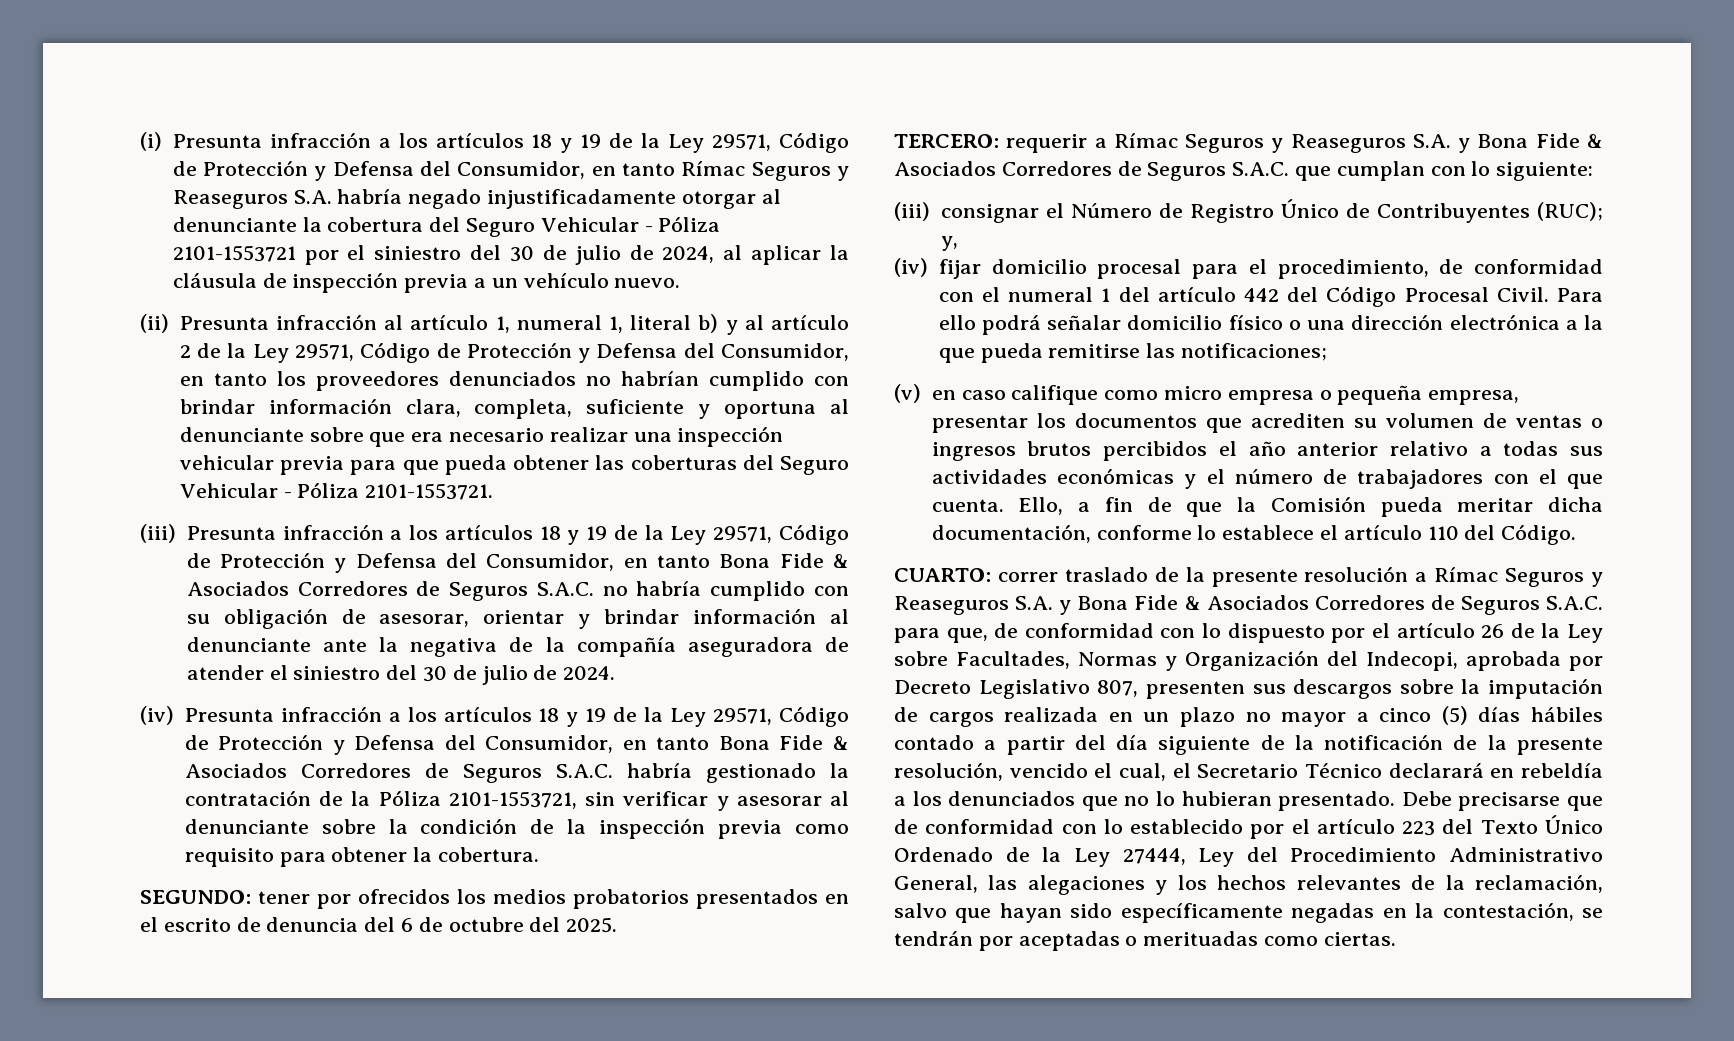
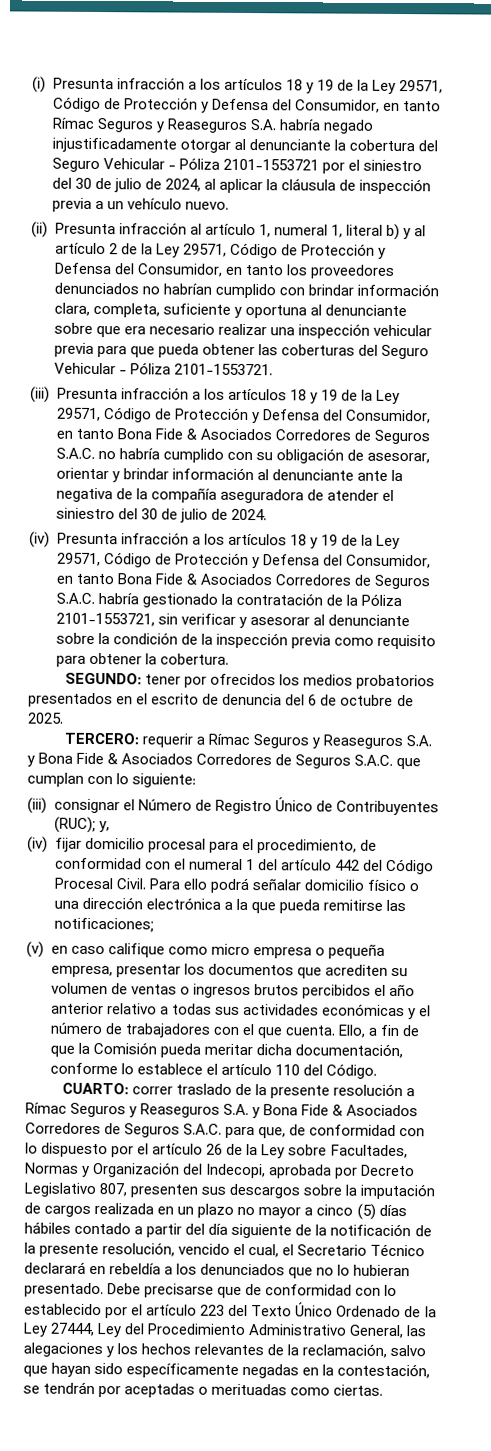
- SEGUNDO: tener por ofrecidos los medios probatorios presentados en el escrito de denuncia del 6 de octubre del 2025.
+ SEGUNDO: tener por ofrecidos los medios probatorios presentados en el escrito de denuncia del 6 de octubre de 2025.

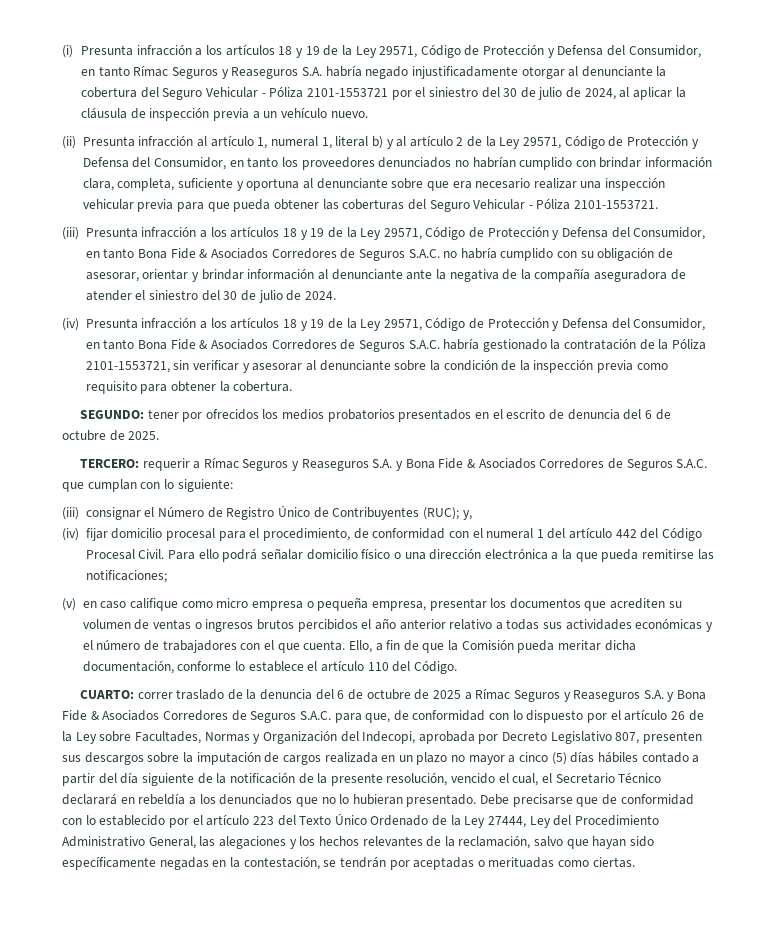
- correr traslado de la presente resolución a Rímac Seguros y Reaseguros S.A. y Bona Fide & Asociados Corredores de Seguros S.A.C. para que, de conformidad con lo dispuesto por el artículo 26 de la Ley sobre Facultades, Normas y Organización del Indecopi, aprobada por Decreto Legislativo 807, presenten sus descargos sobre la imputación de cargos realizada en un plazo no mayor a cinco (5) días hábiles contado a partir del día siguiente de la notificación de la presente resolución, vencido el cual, el Secretario Técnico declarará en rebeldía a los denunciados que no lo hubieran presentado.
+ correr traslado de la denuncia del 6 de octubre de 2025 a Rímac Seguros y Reaseguros S.A. y Bona Fide & Asociados Corredores de Seguros S.A.C. para que, de conformidad con lo dispuesto por el artículo 26 de la Ley sobre Facultades, Normas y Organización del Indecopi, aprobada por Decreto Legislativo 807, presenten sus descargos sobre la imputación de cargos realizada en un plazo no mayor a cinco (5) días hábiles contado a partir del día siguiente de la notificación de la presente resolución, vencido el cual, el Secretario Técnico declarará en rebeldía a los denunciados que no lo hubieran presentado.

